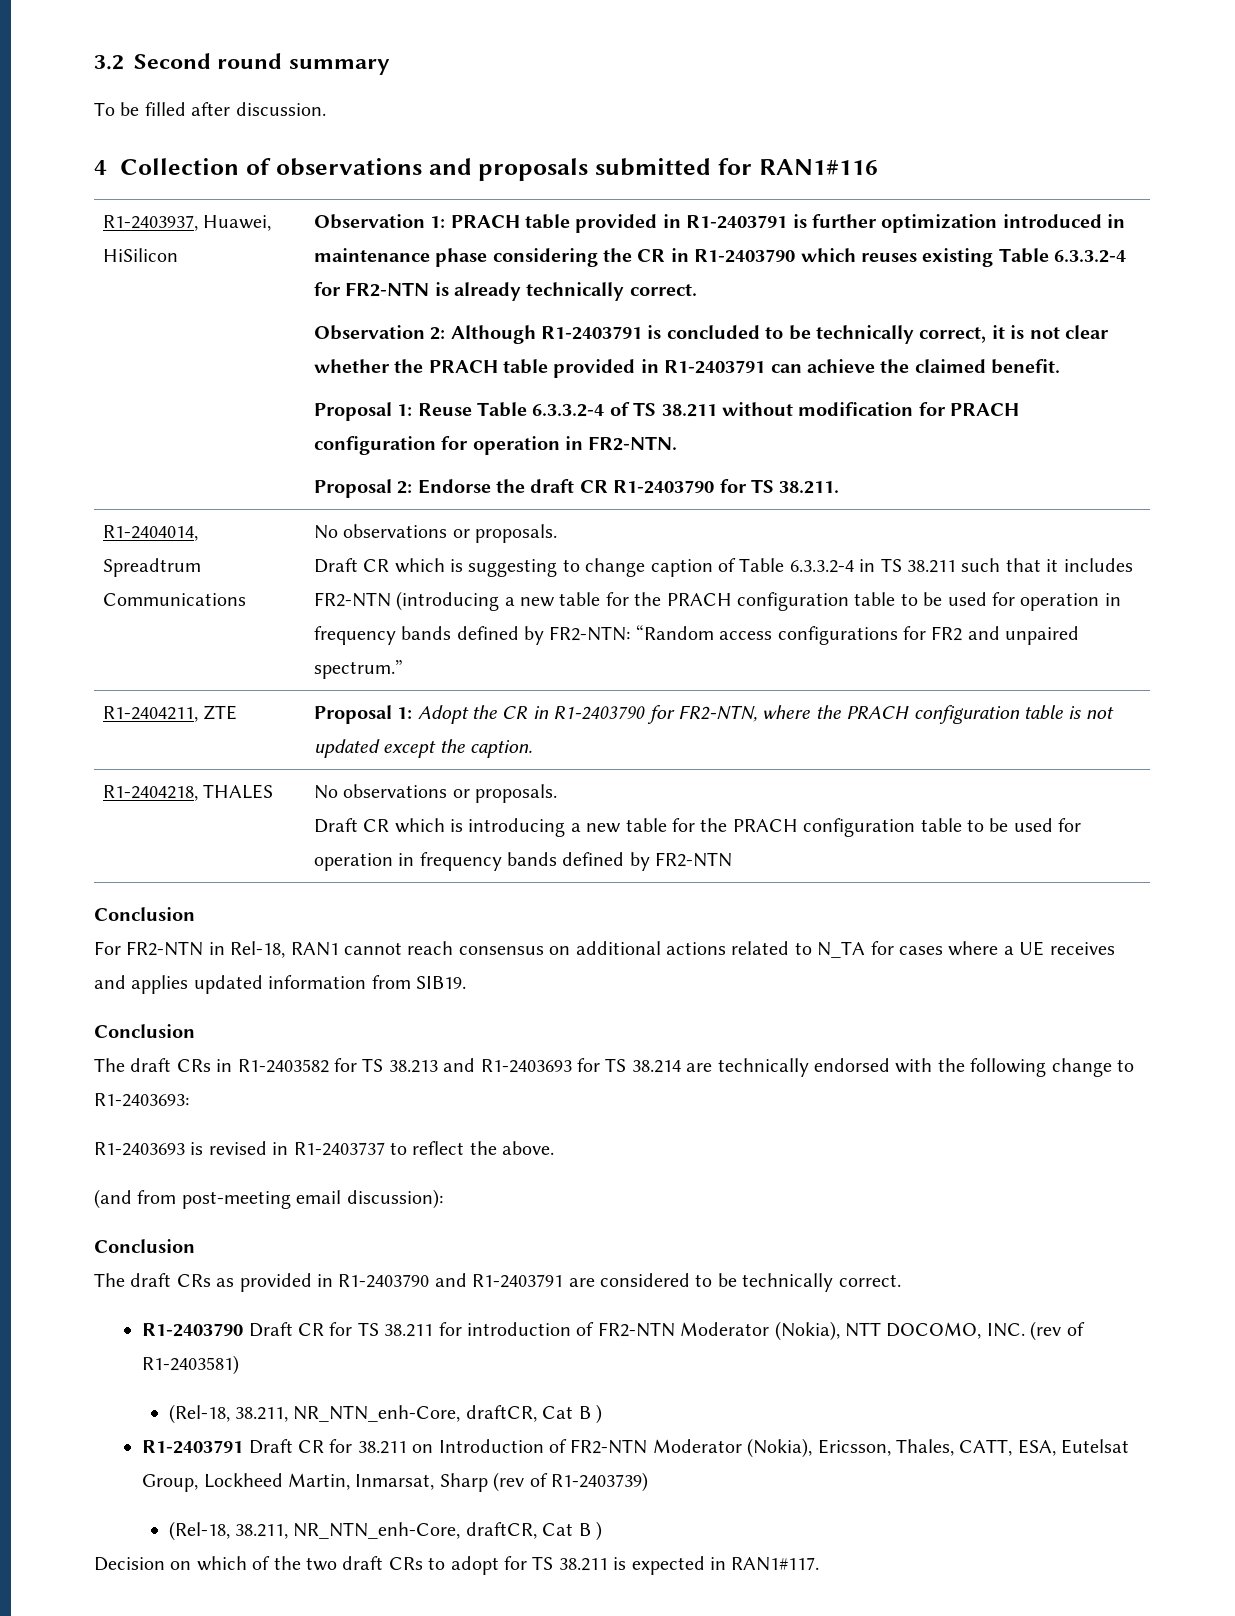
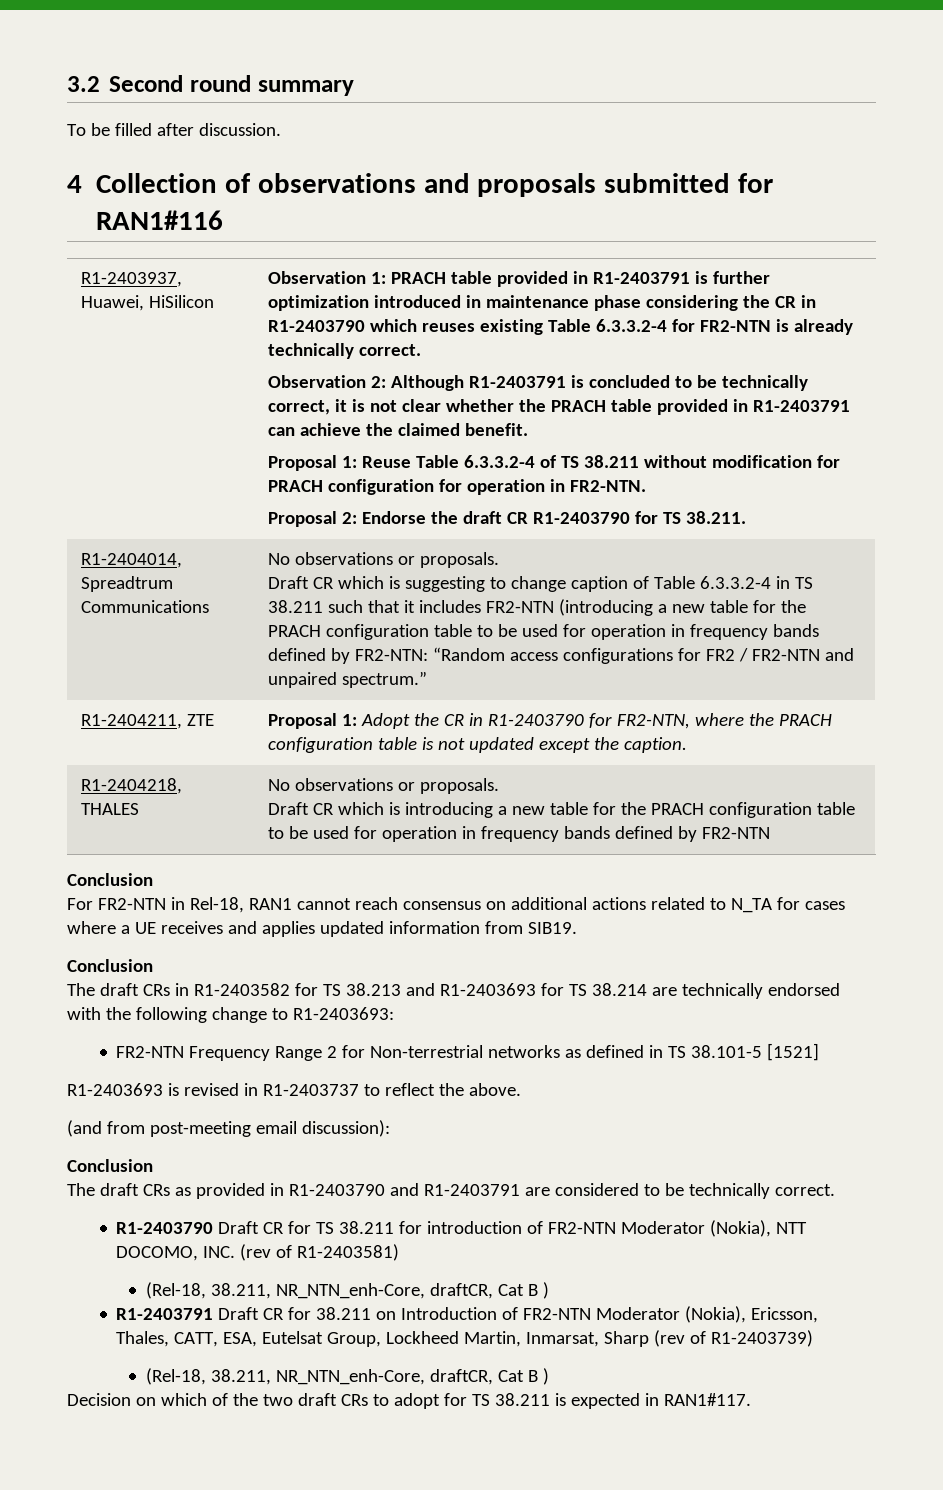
- Draft CR which is suggesting to change caption of Table 6.3.3.2-4 in TS 38.211 such that it includes FR2-NTN (introducing a new table for the PRACH configuration table to be used for operation in frequency bands defined by FR2-NTN: “Random access configurations for FR2 and unpaired spectrum.”
+ Draft CR which is suggesting to change caption of Table 6.3.3.2-4 in TS 38.211 such that it includes FR2-NTN (introducing a new table for the PRACH configuration table to be used for operation in frequency bands defined by FR2-NTN: “Random access configurations for FR2 / FR2-NTN and unpaired spectrum.”
+ FR2-NTN Frequency Range 2 for Non-terrestrial networks as defined in TS 38.101-5 [1521]

